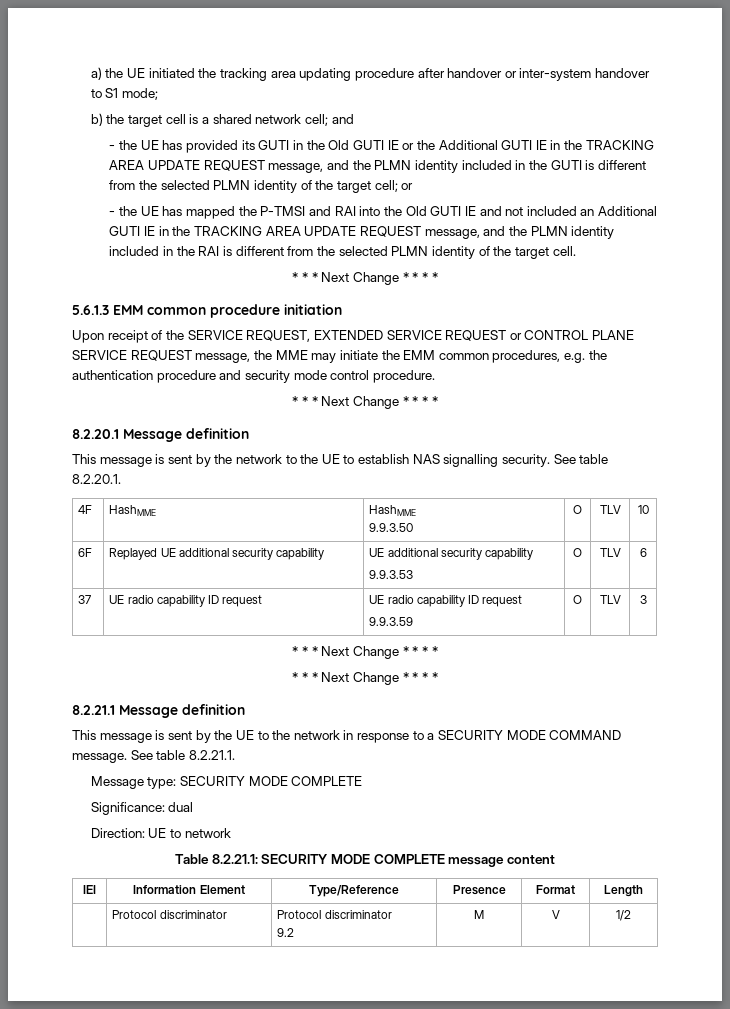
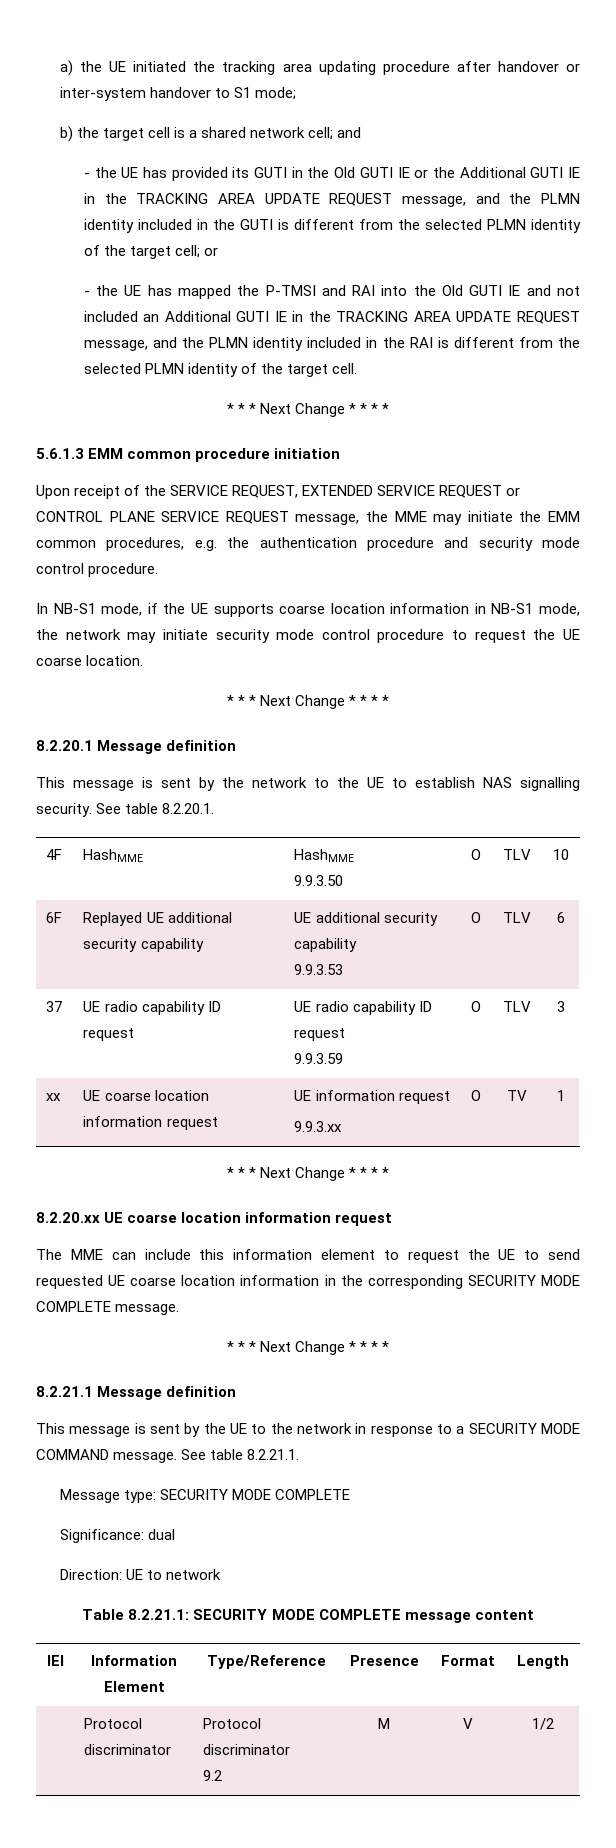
+ In NB-S1 mode, if the UE supports coarse location information in NB-S1 mode, the network may initiate security mode control procedure to request the UE coarse location.
  37 | UE radio capability ID request | UE radio capability ID request
  9.9.3.59 | O | TLV | 3
+ xx | UE coarse location information request | UE information request
+ 9.9.3.xx | O | TV | 1
  * * * Next Change * * * *
+ 8.2.20.xx UE coarse location information request
+ The MME can include this information element to request the UE to send requested UE coarse location information in the corresponding SECURITY MODE COMPLETE message.

